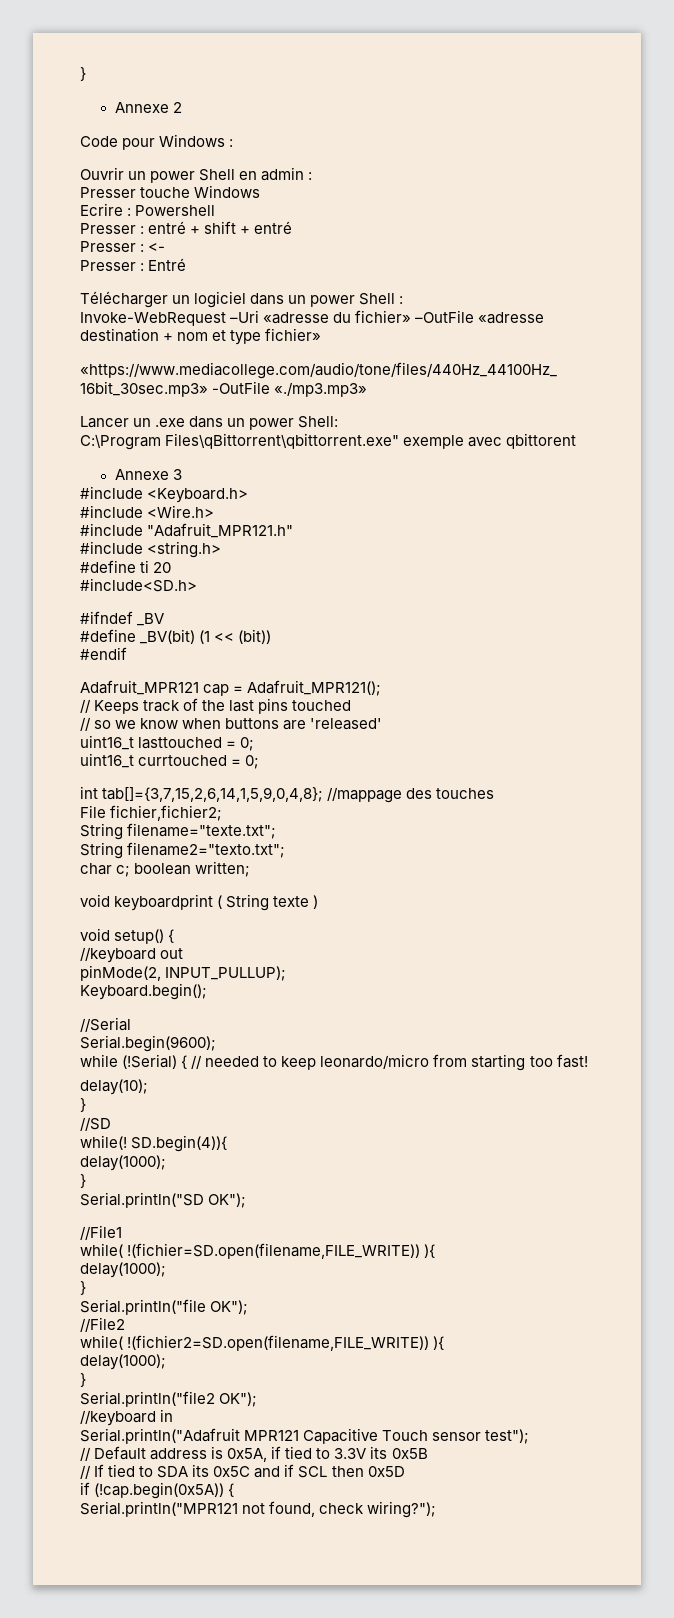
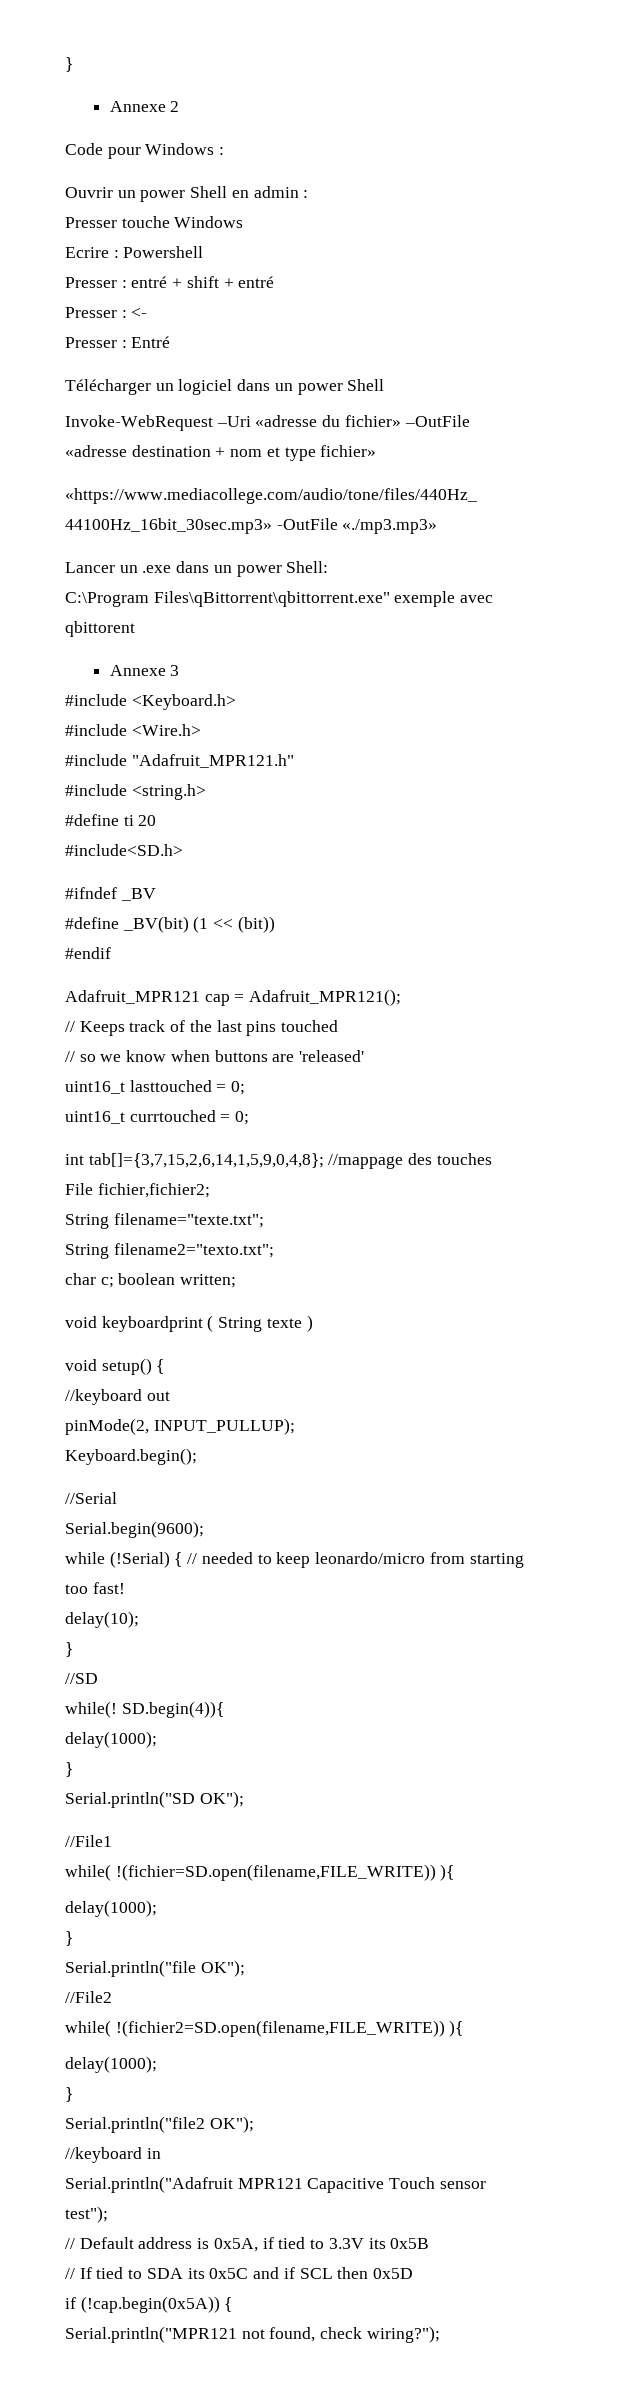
- Télécharger un logiciel dans un power Shell :
+ Télécharger un logiciel dans un power Shell

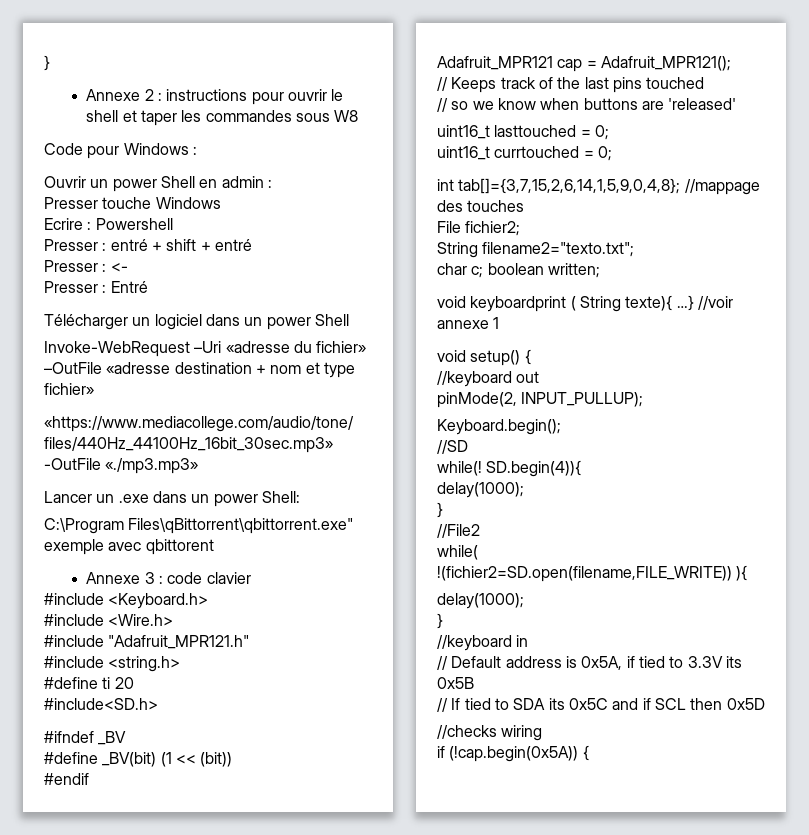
- Annexe 2
+ Annexe 2 : instructions pour ouvrir le shell et taper les commandes sous W8
- Annexe 3
+ Annexe 3 : code clavier
- File fichier,fichier2;
- String filename="texte.txt";
+ File fichier2;
- void keyboardprint ( String texte )
+ void keyboardprint ( String texte){ …} //voir annexe 1
- //Serial
- Serial.begin(9600);
- while (!Serial) { // needed to keep leonardo/micro from starting too fast!
- delay(10);
- }
- Serial.println("SD OK");
- //File1
- while( !(fichier=SD.open(filename,FILE_WRITE)) ){
- delay(1000);
- }
- Serial.println("file OK");
- Serial.println("file2 OK");
- Serial.println("Adafruit MPR121 Capacitive Touch sensor test");
+ //checks wiring
- Serial.println("MPR121 not found, check wiring?");

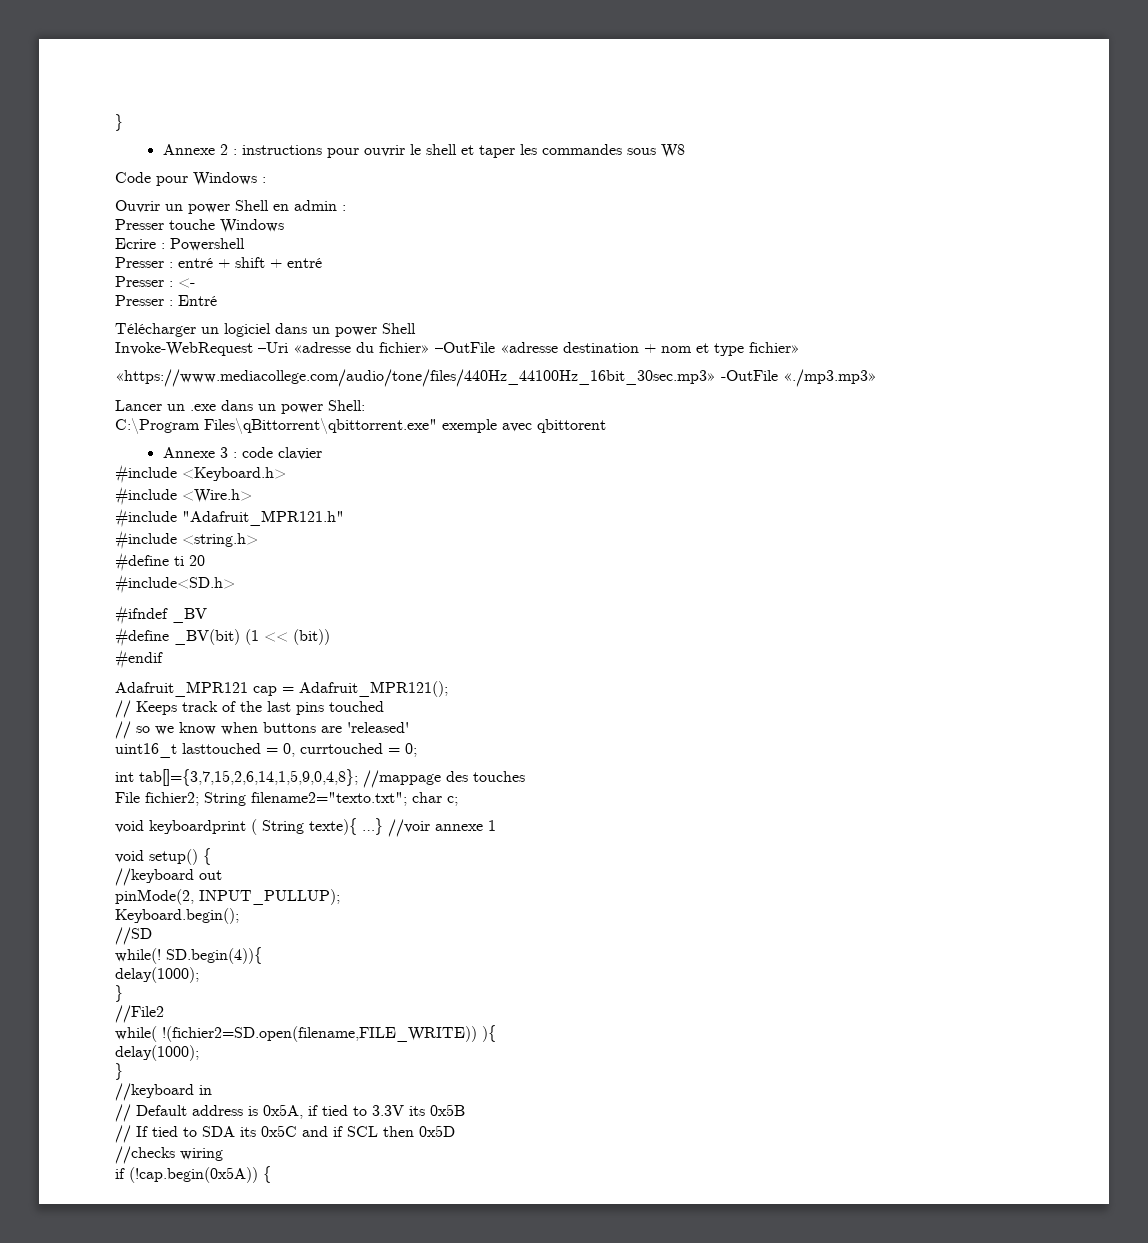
- uint16_t lasttouched = 0;
- uint16_t currtouched = 0;
+ uint16_t lasttouched = 0, currtouched = 0;
- File fichier2;
- String filename2="texto.txt";
- char c; boolean written;
+ File fichier2; String filename2="texto.txt"; char c;

